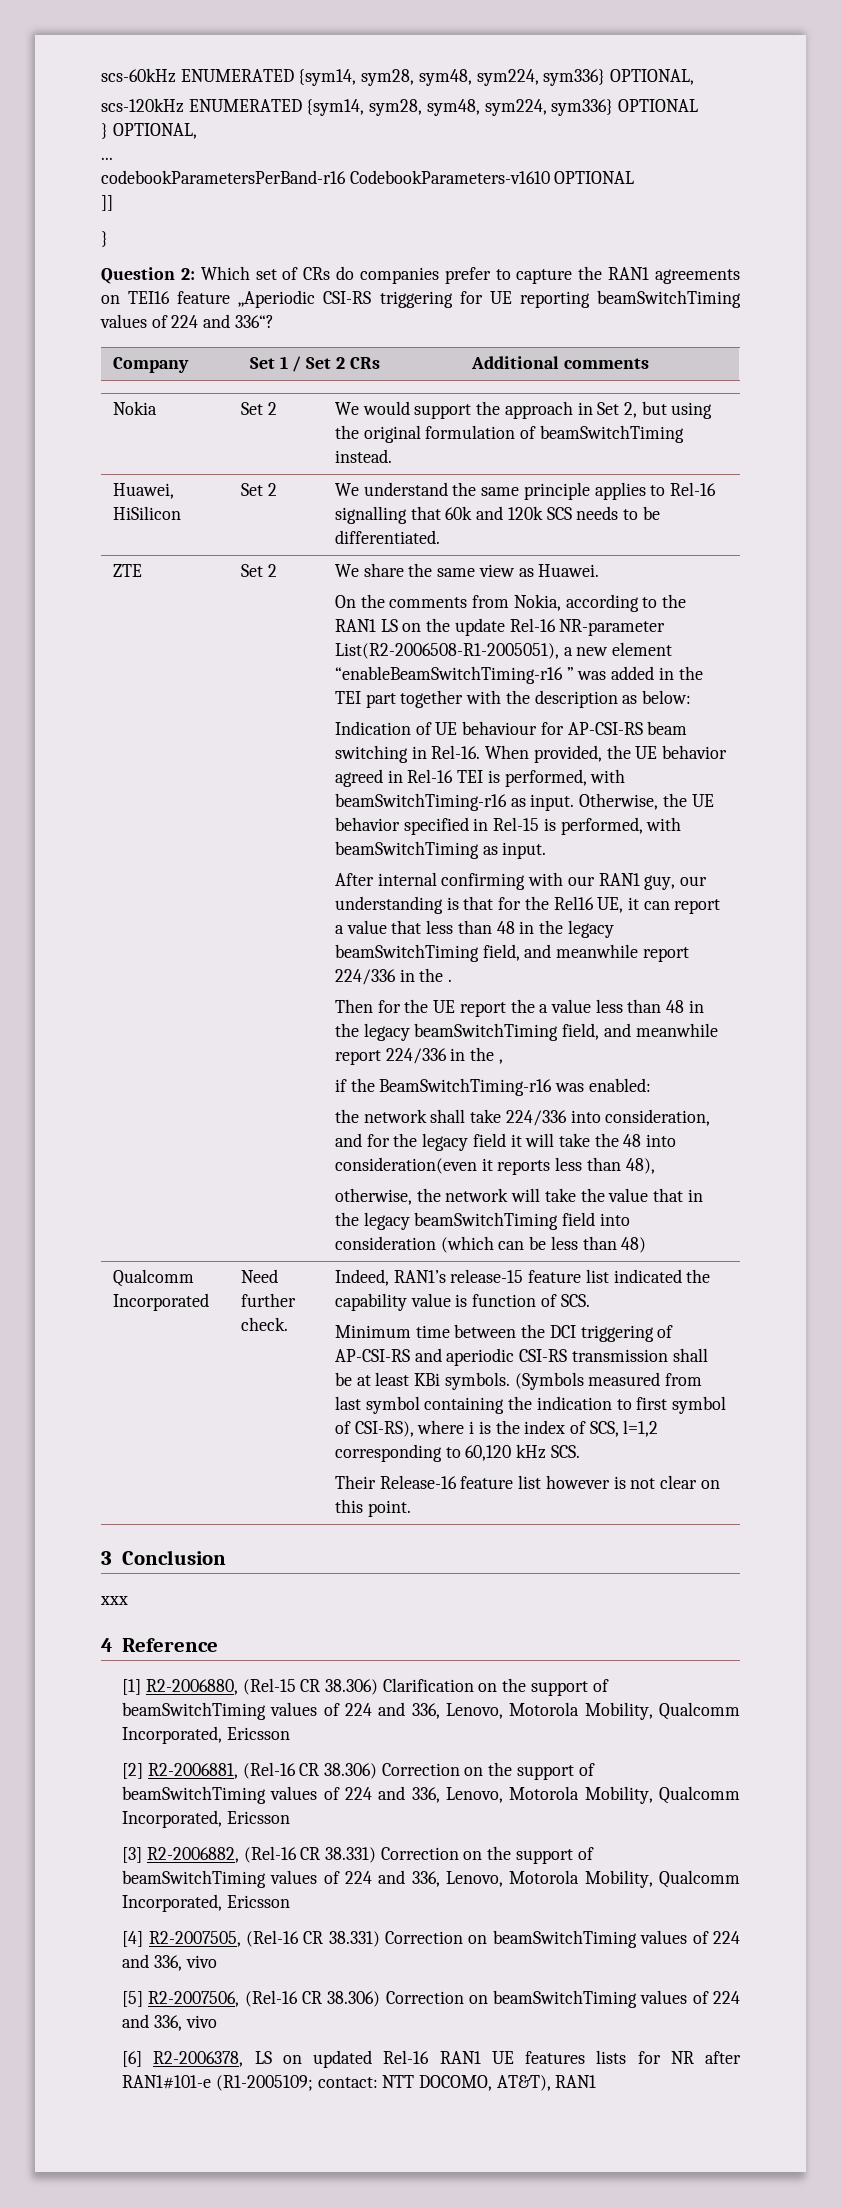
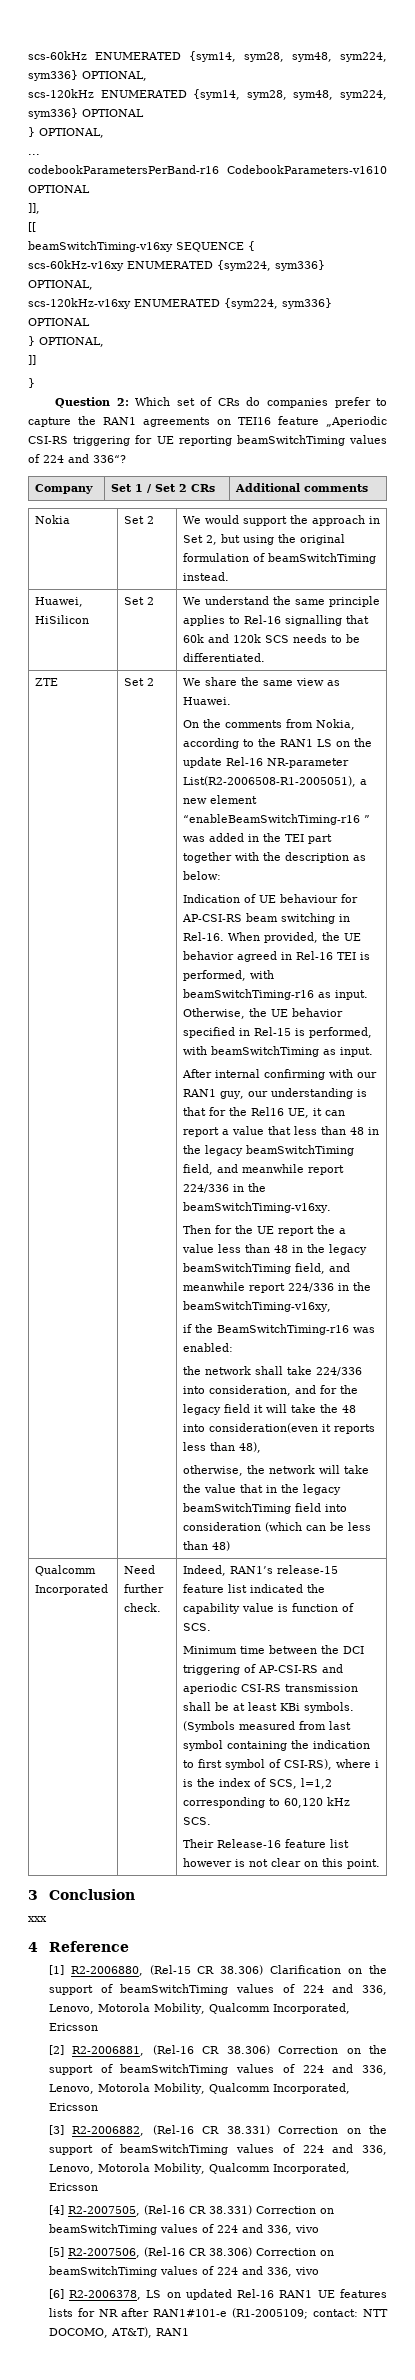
+ ]],
+ [[
+ beamSwitchTiming-v16xy SEQUENCE {
+ scs-60kHz-v16xy ENUMERATED {sym224, sym336} OPTIONAL,
+ scs-120kHz-v16xy ENUMERATED {sym224, sym336} OPTIONAL
+ } OPTIONAL,
- After internal confirming with our RAN1 guy, our understanding is that for the Rel16 UE, it can report a value that less than 48 in the legacy beamSwitchTiming field, and meanwhile report 224/336 in the .
+ After internal confirming with our RAN1 guy, our understanding is that for the Rel16 UE, it can report a value that less than 48 in the legacy beamSwitchTiming field, and meanwhile report 224/336 in the beamSwitchTiming-v16xy.
- Then for the UE report the a value less than 48 in the legacy beamSwitchTiming field, and meanwhile report 224/336 in the ,
+ Then for the UE report the a value less than 48 in the legacy beamSwitchTiming field, and meanwhile report 224/336 in the beamSwitchTiming-v16xy,

